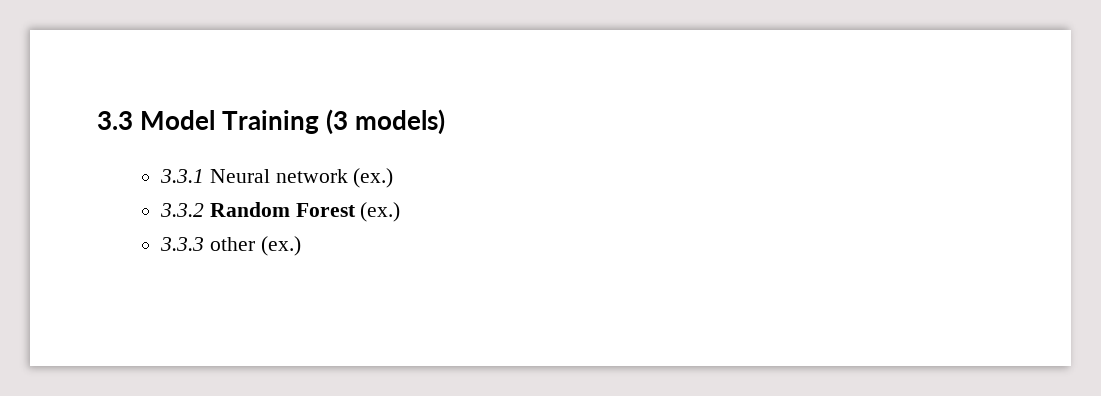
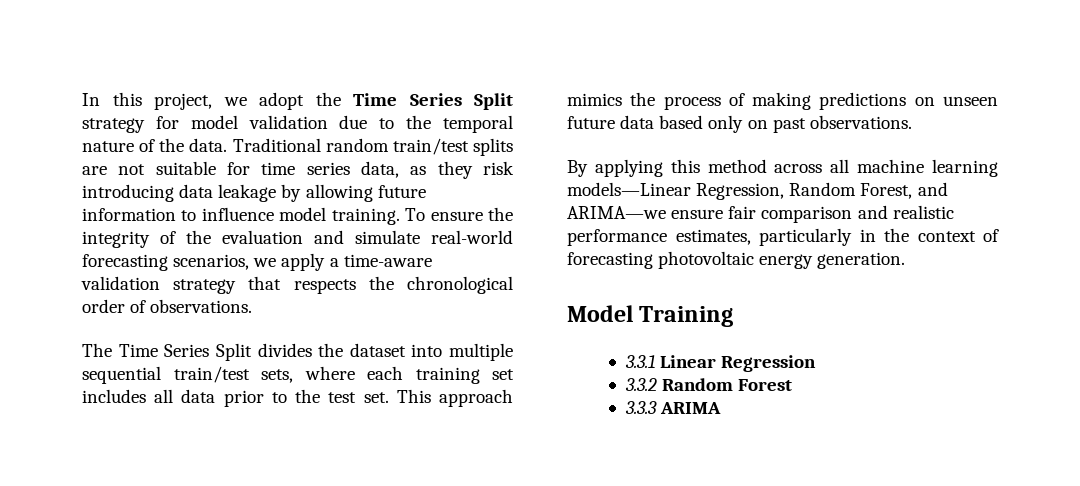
- 3.3 Model Training (3 models)
+ In this project, we adopt the Time Series Split strategy for model validation due to the temporal nature of the data. Traditional random train/test splits are not suitable for time series data, as they risk introducing data leakage by allowing future information to influence model training. To ensure the integrity of the evaluation and simulate real-world forecasting scenarios, we apply a time-aware validation strategy that respects the chronological order of observations.
+ The Time Series Split divides the dataset into multiple sequential train/test sets, where each training set includes all data prior to the test set. This approach mimics the process of making predictions on unseen future data based only on past observations.
+ By applying this method across all machine learning models—Linear Regression, Random Forest, and ARIMA—we ensure fair comparison and realistic performance estimates, particularly in the context of forecasting photovoltaic energy generation.
+ Model Training
- 3.3.1 Neural network (ex.)
+ 3.3.1 Linear Regression
- 3.3.2 Random Forest (ex.)
+ 3.3.2 Random Forest
- 3.3.3 other (ex.)
+ 3.3.3 ARIMA

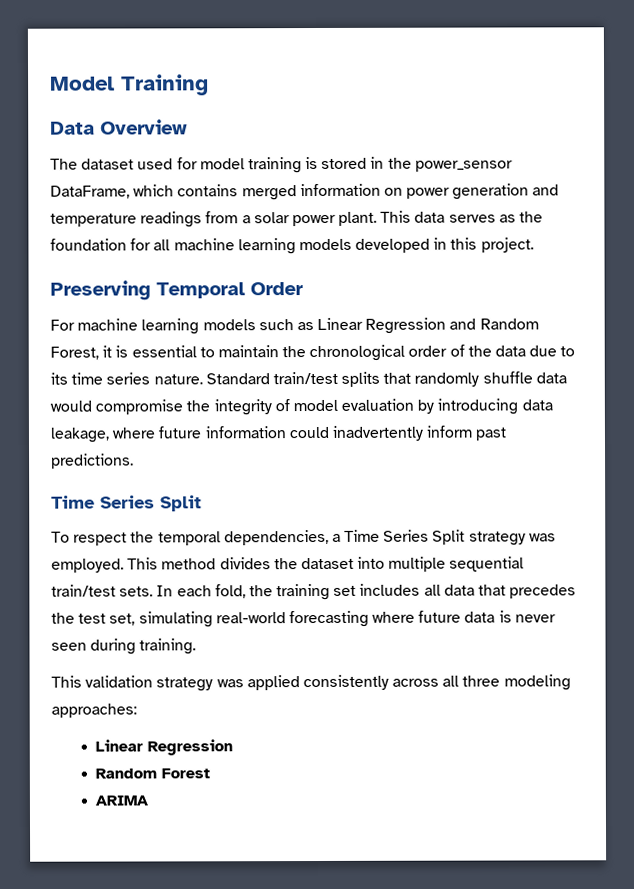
- In this project, we adopt the Time Series Split strategy for model validation due to the temporal nature of the data. Traditional random train/test splits are not suitable for time series data, as they risk introducing data leakage by allowing future information to influence model training. To ensure the integrity of the evaluation and simulate real-world forecasting scenarios, we apply a time-aware validation strategy that respects the chronological order of observations.
- The Time Series Split divides the dataset into multiple sequential train/test sets, where each training set includes all data prior to the test set. This approach mimics the process of making predictions on unseen future data based only on past observations.
- By applying this method across all machine learning models—Linear Regression, Random Forest, and ARIMA—we ensure fair comparison and realistic performance estimates, particularly in the context of forecasting photovoltaic energy generation.
  Model Training
- 3.3.1 Linear Regression
+ Data Overview
+ The dataset used for model training is stored in the power_sensor DataFrame, which contains merged information on power generation and temperature readings from a solar power plant. This data serves as the foundation for all machine learning models developed in this project.
+ Preserving Temporal Order
+ For machine learning models such as Linear Regression and Random Forest, it is essential to maintain the chronological order of the data due to its time series nature. Standard train/test splits that randomly shuffle data would compromise the integrity of model evaluation by introducing data leakage, where future information could inadvertently inform past predictions.
+ Time Series Split
+ To respect the temporal dependencies, a Time Series Split strategy was employed. This method divides the dataset into multiple sequential train/test sets. In each fold, the training set includes all data that precedes the test set, simulating real-world forecasting where future data is never seen during training.
+ This validation strategy was applied consistently across all three modeling approaches:
+ Linear Regression
- 3.3.2 Random Forest
+ Random Forest
- 3.3.3 ARIMA
+ ARIMA

